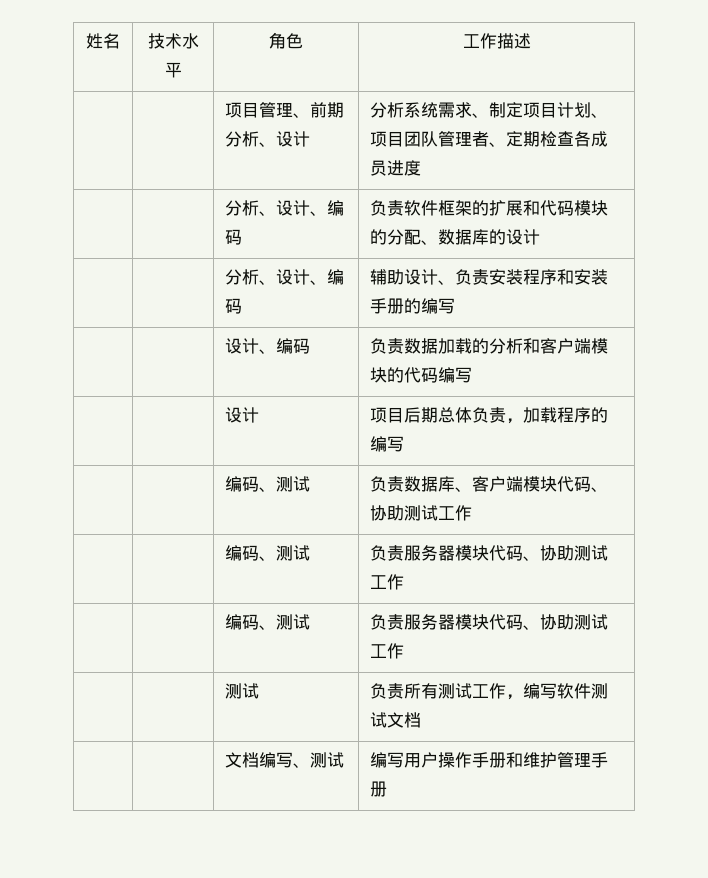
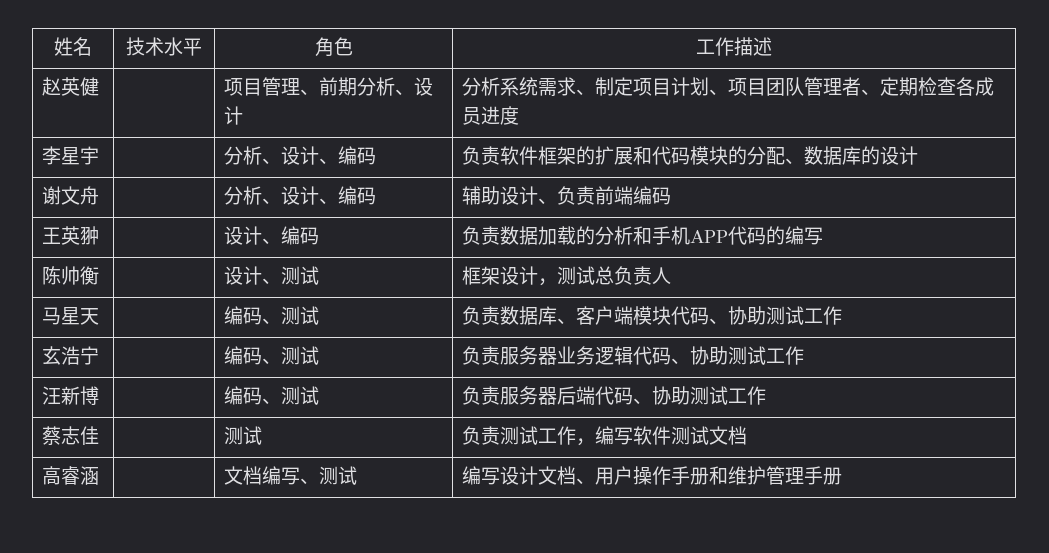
- | | 项目管理、前期分析、设计 | 分析系统需求、制定项目计划、项目团队管理者、定期检查各成员进度
+ 赵英健 | | 项目管理、前期分析、设计 | 分析系统需求、制定项目计划、项目团队管理者、定期检查各成员进度
- | | 分析、设计、编码 | 负责软件框架的扩展和代码模块的分配、数据库的设计
+ 李星宇 | | 分析、设计、编码 | 负责软件框架的扩展和代码模块的分配、数据库的设计
- | | 分析、设计、编码 | 辅助设计、负责安装程序和安装手册的编写
- | | 设计、编码 | 负责数据加载的分析和客户端模块的代码编写
- | | 设计 | 项目后期总体负责，加载程序的编写
- | | 编码、测试 | 负责数据库、客户端模块代码、协助测试工作
- | | 编码、测试 | 负责服务器模块代码、协助测试工作
- | | 编码、测试 | 负责服务器模块代码、协助测试工作
- | | 测试 | 负责所有测试工作，编写软件测试文档
+ 谢文舟 | | 分析、设计、编码 | 辅助设计、负责前端编码
+ 王英翀 | | 设计、编码 | 负责数据加载的分析和手机APP代码的编写
+ 陈帅衡 | | 设计、测试 | 框架设计，测试总负责人
+ 马星天 | | 编码、测试 | 负责数据库、客户端模块代码、协助测试工作
+ 玄浩宁 | | 编码、测试 | 负责服务器业务逻辑代码、协助测试工作
+ 汪新博 | | 编码、测试 | 负责服务器后端代码、协助测试工作
+ 蔡志佳 | | 测试 | 负责测试工作，编写软件测试文档
- | | 文档编写、测试 | 编写用户操作手册和维护管理手册
+ 高睿涵 | | 文档编写、测试 | 编写设计文档、用户操作手册和维护管理手册

